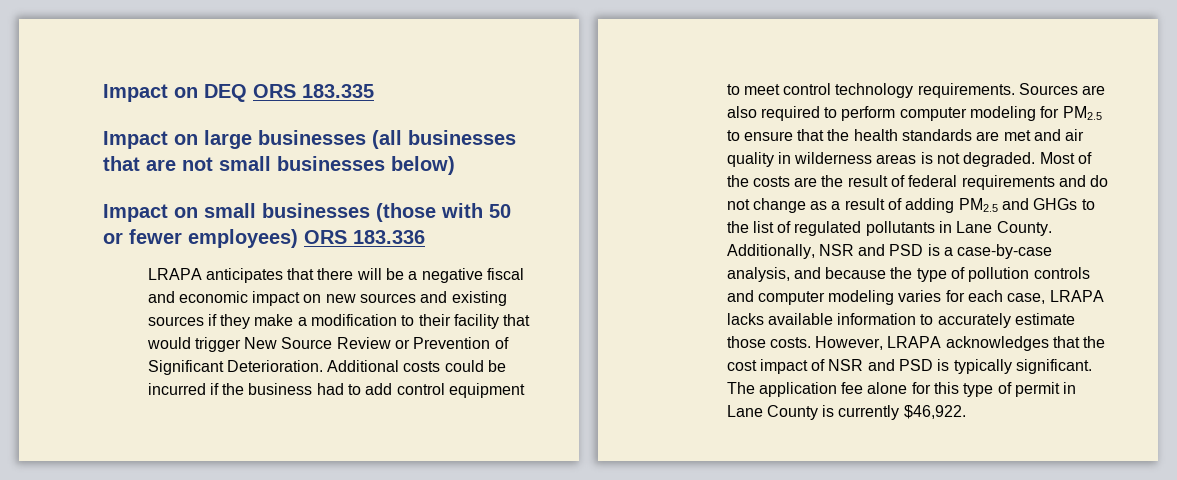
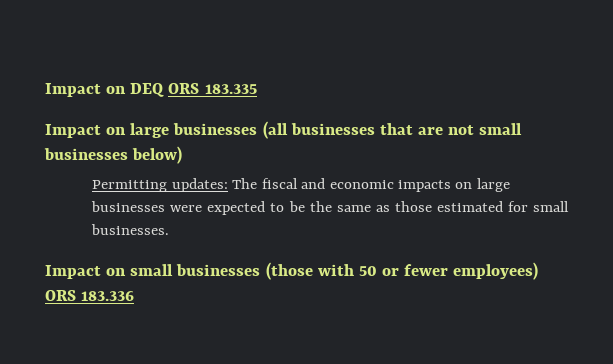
+ Permitting updates: The fiscal and economic impacts on large businesses were expected to be the same as those estimated for small businesses.
- LRAPA anticipates that there will be a negative fiscal and economic impact on new sources and existing sources if they make a modification to their facility that would trigger New Source Review or Prevention of Significant Deterioration. Additional costs could be incurred if the business had to add control equipment to meet control technology requirements. Sources are also required to perform computer modeling for PM2.5 to ensure that the health standards are met and air quality in wilderness areas is not degraded. Most of the costs are the result of federal requirements and do not change as a result of adding PM2.5 and GHGs to the list of regulated pollutants in Lane County. Additionally, NSR and PSD is a case-by-case analysis, and because the type of pollution controls and computer modeling varies for each case, LRAPA lacks available information to accurately estimate those costs. However, LRAPA acknowledges that the cost impact of NSR and PSD is typically significant. The application fee alone for this type of permit in Lane County is currently $46,922.

